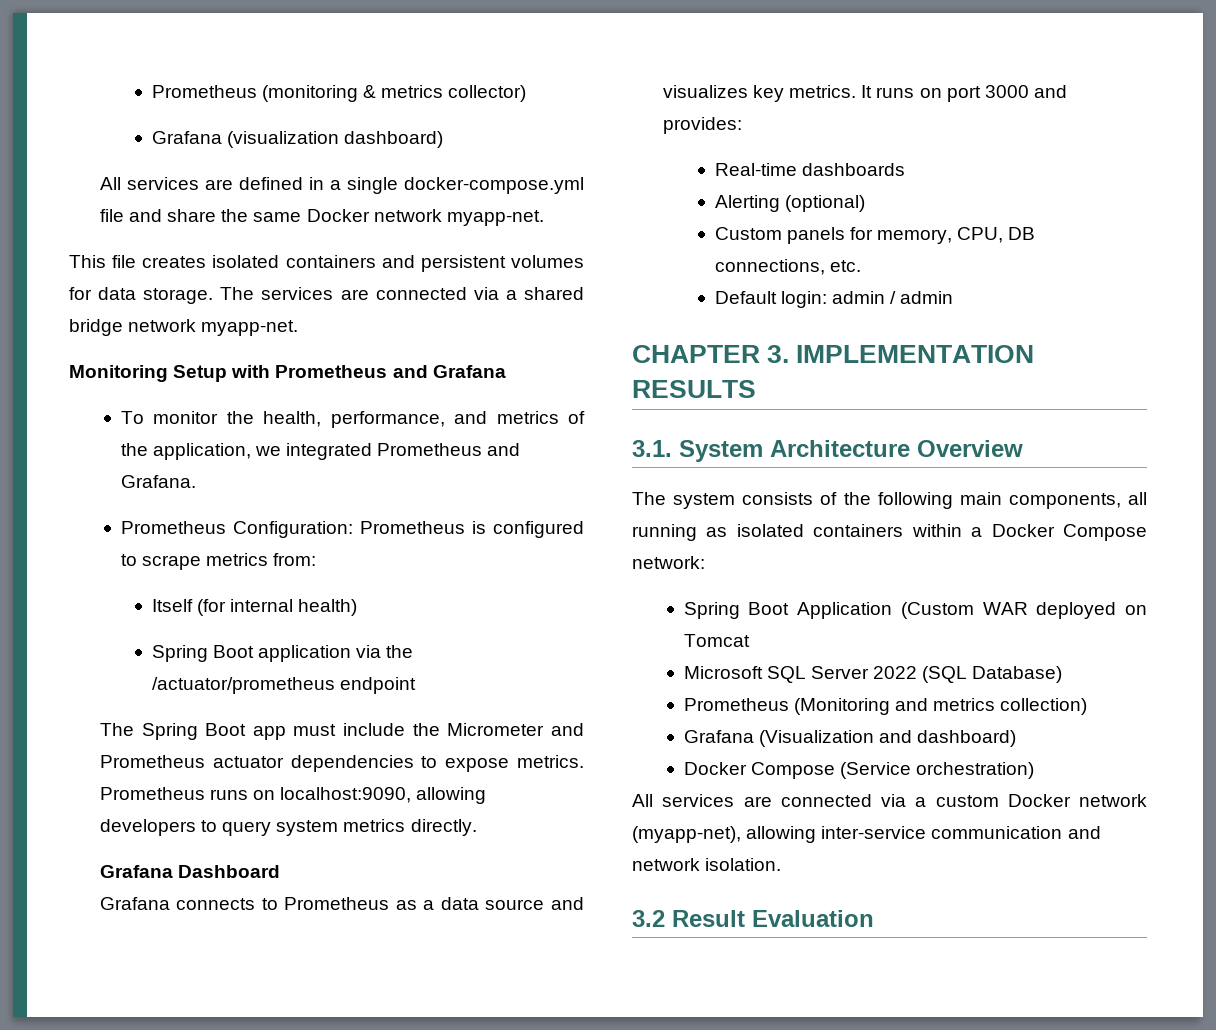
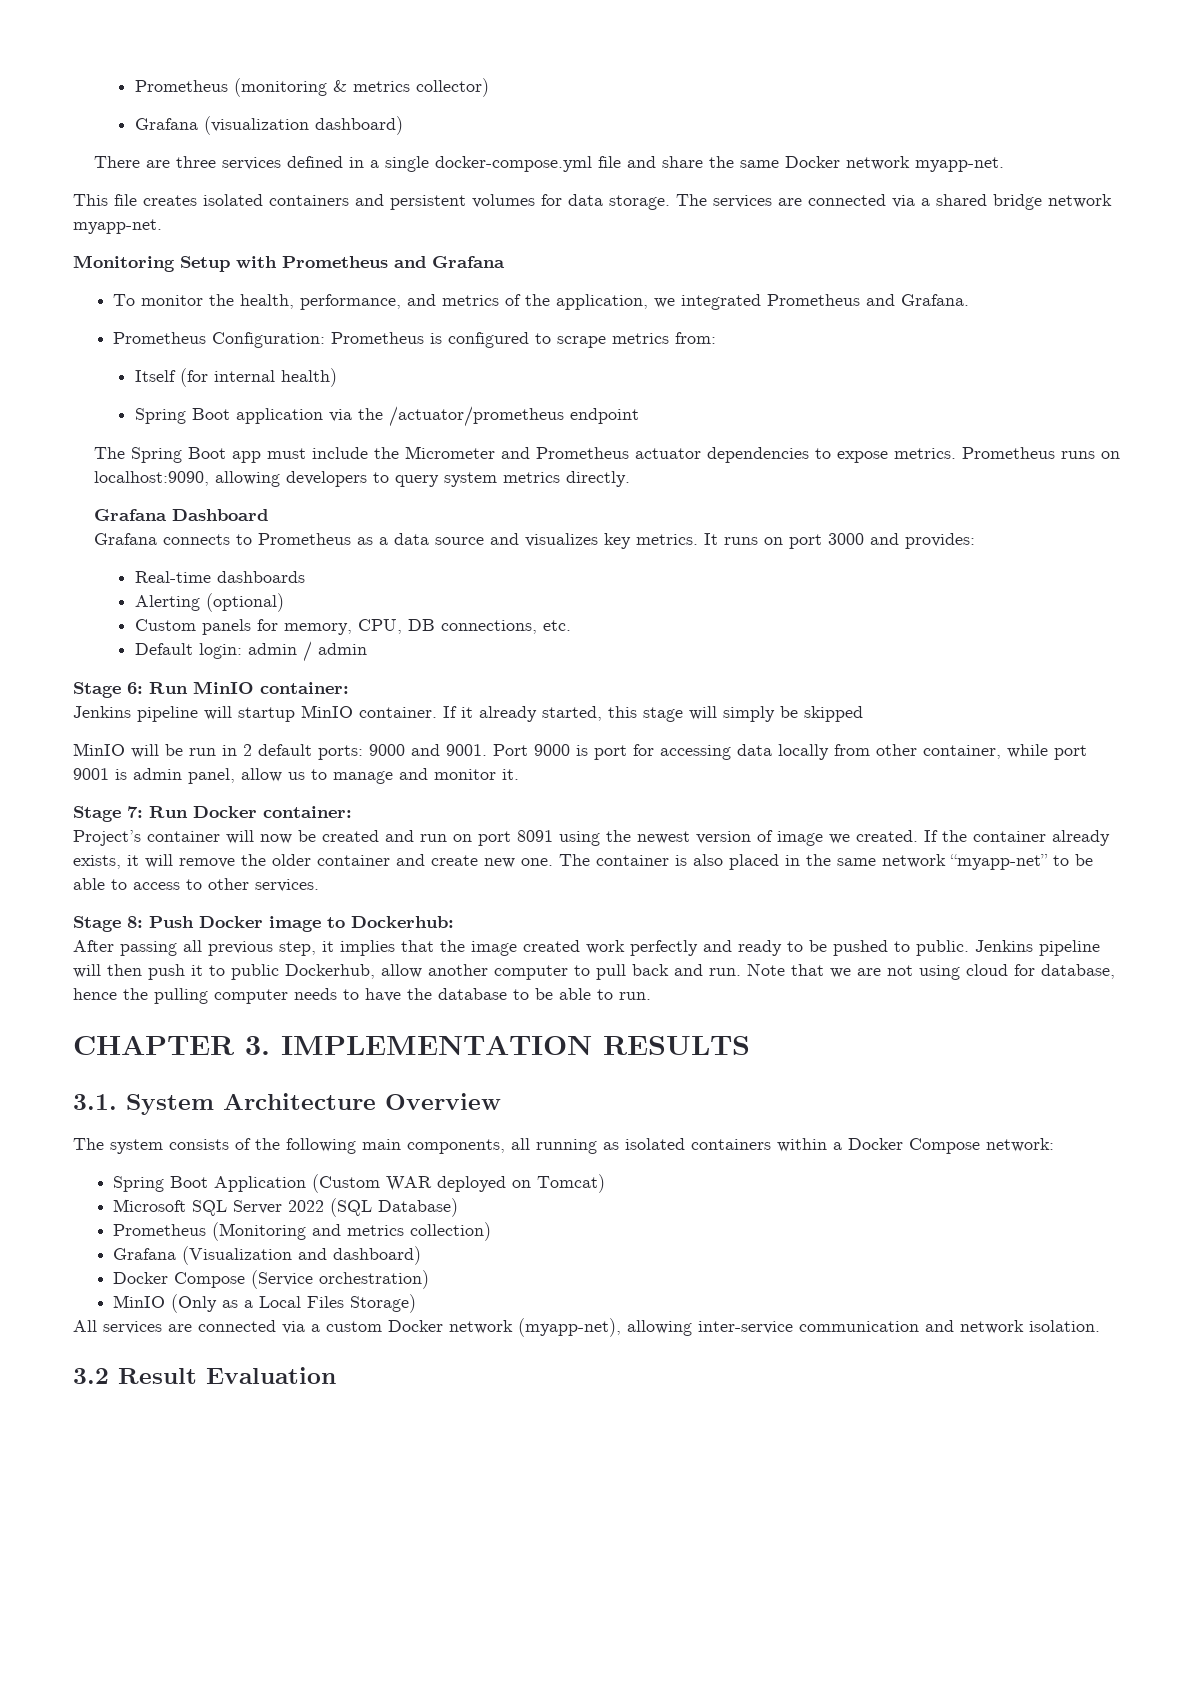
- All services are defined in a single docker-compose.yml file and share the same Docker network myapp-net.
+ There are three services defined in a single docker-compose.yml file and share the same Docker network myapp-net.
+ Stage 6: Run MinIO container:
+ Jenkins pipeline will startup MinIO container. If it already started, this stage will simply be skipped
+ MinIO will be run in 2 default ports: 9000 and 9001. Port 9000 is port for accessing data locally from other container, while port 9001 is admin panel, allow us to manage and monitor it.
+ Stage 7: Run Docker container:
+ Project’s container will now be created and run on port 8091 using the newest version of image we created. If the container already exists, it will remove the older container and create new one. The container is also placed in the same network “myapp-net” to be able to access to other services.
+ Stage 8: Push Docker image to Dockerhub:
+ After passing all previous step, it implies that the image created work perfectly and ready to be pushed to public. Jenkins pipeline will then push it to public Dockerhub, allow another computer to pull back and run. Note that we are not using cloud for database, hence the pulling computer needs to have the database to be able to run.
- Spring Boot Application (Custom WAR deployed on Tomcat
+ Spring Boot Application (Custom WAR deployed on Tomcat)
+ MinIO (Only as a Local Files Storage)

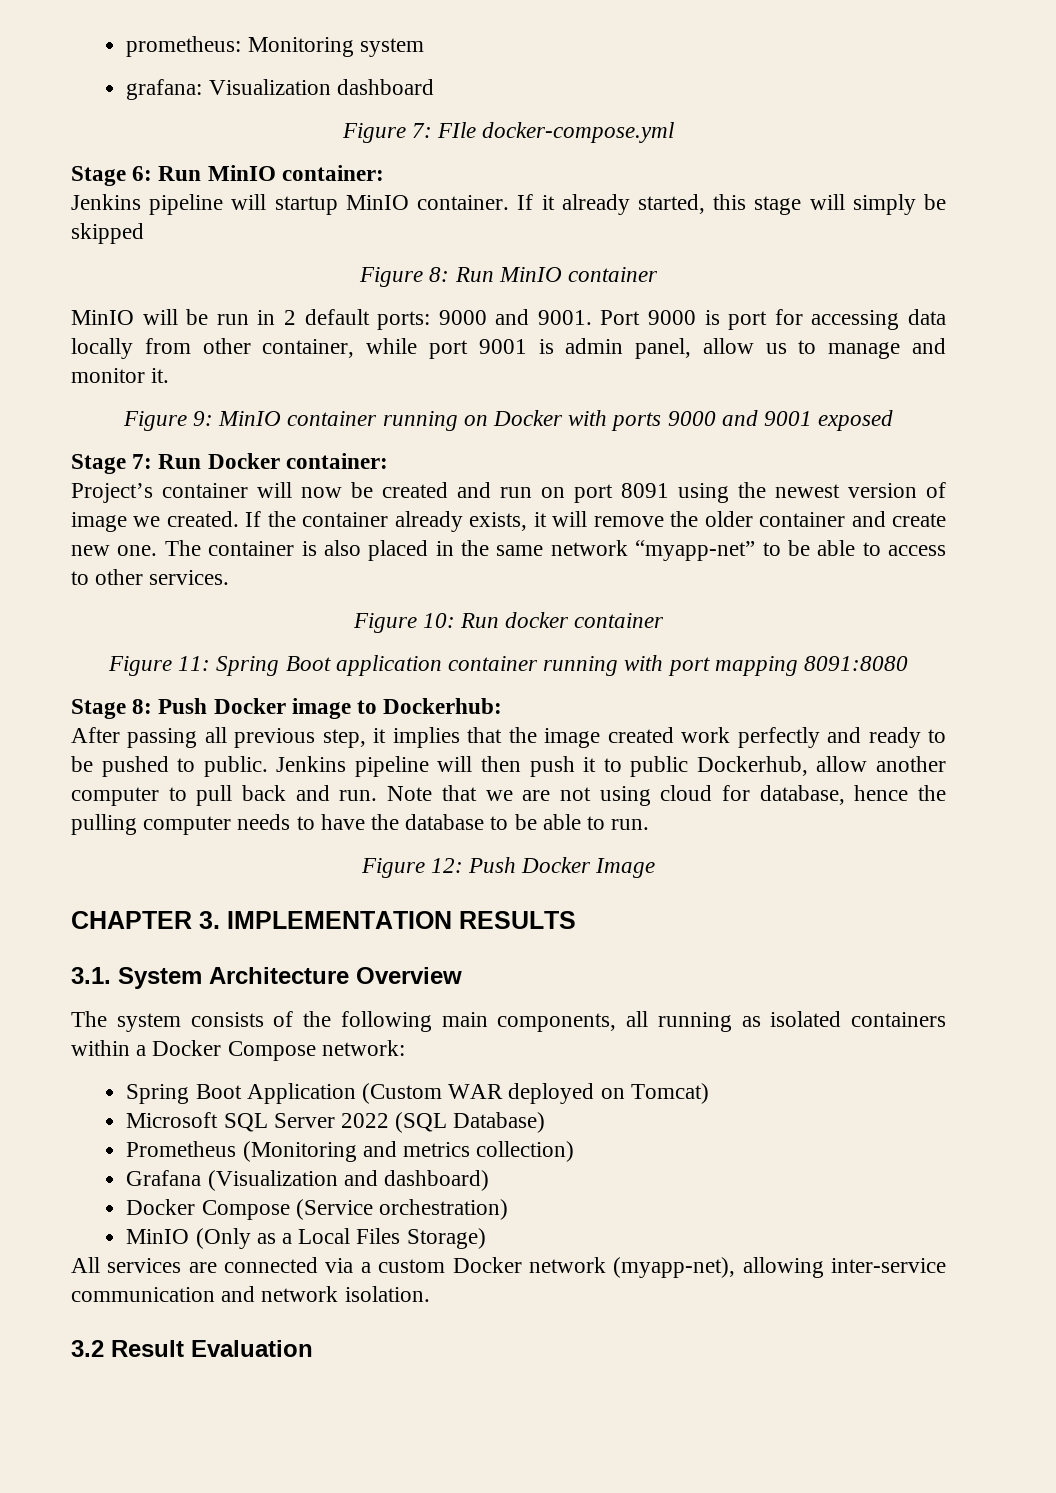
- Prometheus (monitoring & metrics collector)
- Grafana (visualization dashboard)
- There are three services defined in a single docker-compose.yml file and share the same Docker network myapp-net.
- This file creates isolated containers and persistent volumes for data storage. The services are connected via a shared bridge network myapp-net.
- Monitoring Setup with Prometheus and Grafana
- To monitor the health, performance, and metrics of the application, we integrated Prometheus and Grafana.
- Prometheus Configuration: Prometheus is configured to scrape metrics from:
- Itself (for internal health)
- Spring Boot application via the /actuator/prometheus endpoint
- The Spring Boot app must include the Micrometer and Prometheus actuator dependencies to expose metrics. Prometheus runs on localhost:9090, allowing developers to query system metrics directly.
- Grafana Dashboard
- Grafana connects to Prometheus as a data source and visualizes key metrics. It runs on port 3000 and provides:
- Real-time dashboards
- Alerting (optional)
- Custom panels for memory, CPU, DB connections, etc.
- Default login: admin / admin
+ prometheus: Monitoring system
+ grafana: Visualization dashboard
+ Figure 7: FIle docker-compose.yml
+ Figure 8: Run MinIO container
+ Figure 9: MinIO container running on Docker with ports 9000 and 9001 exposed
+ Figure 10: Run docker container
+ Figure 11: Spring Boot application container running with port mapping 8091:8080
+ Figure 12: Push Docker Image

